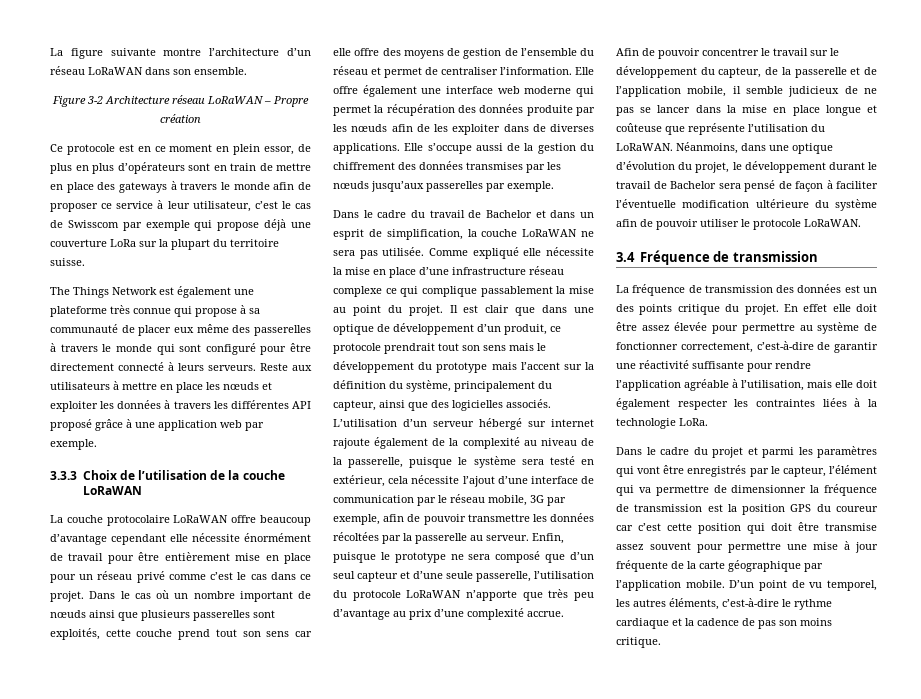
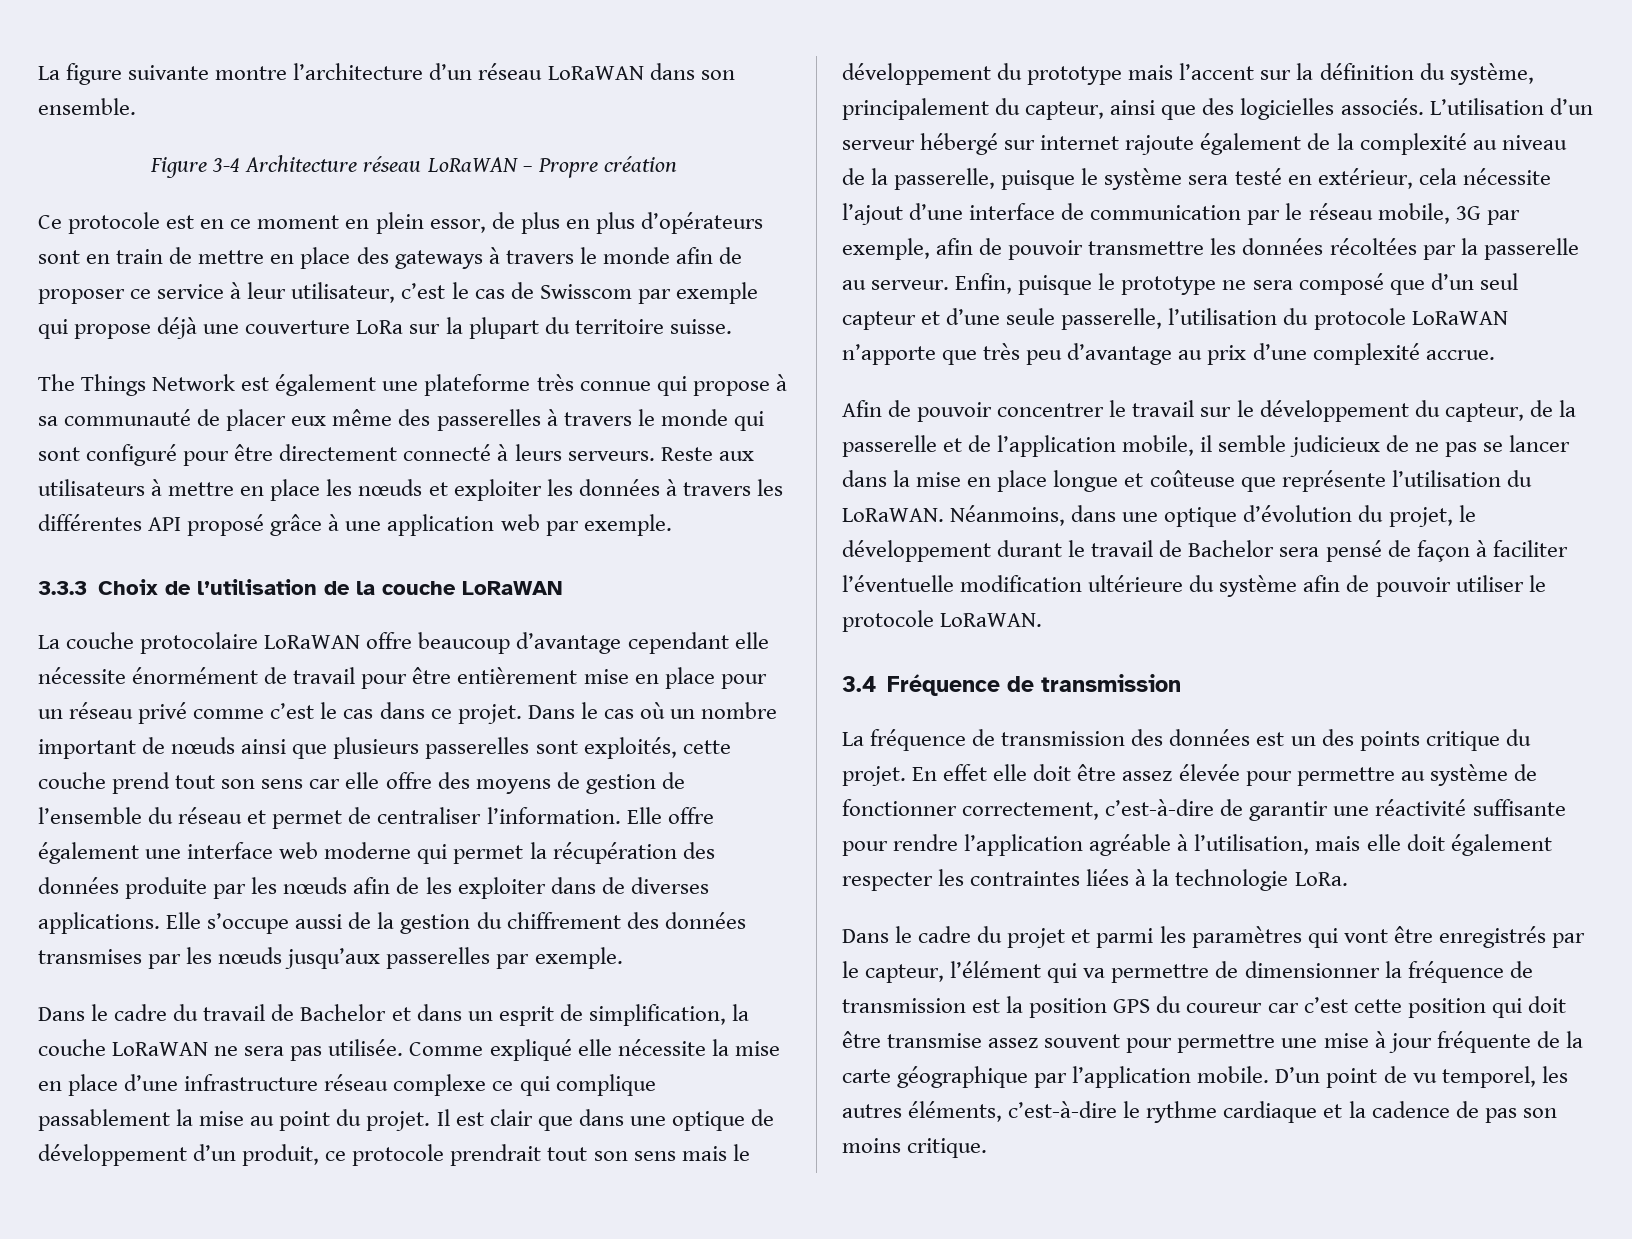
- Figure 3-2 Architecture réseau LoRaWAN – Propre création
+ Figure 3-4 Architecture réseau LoRaWAN – Propre création

